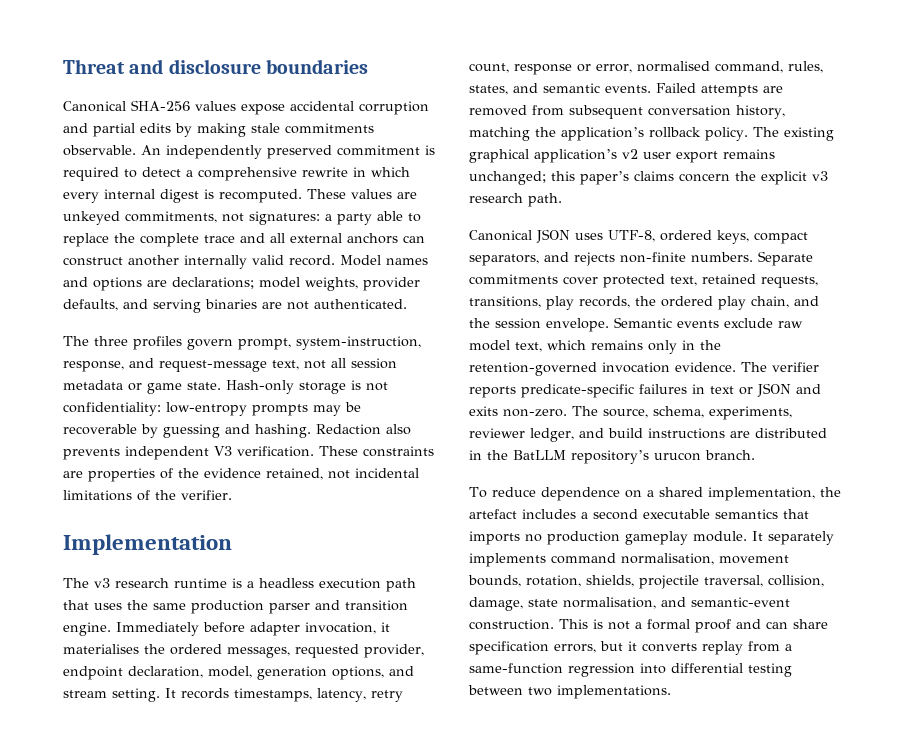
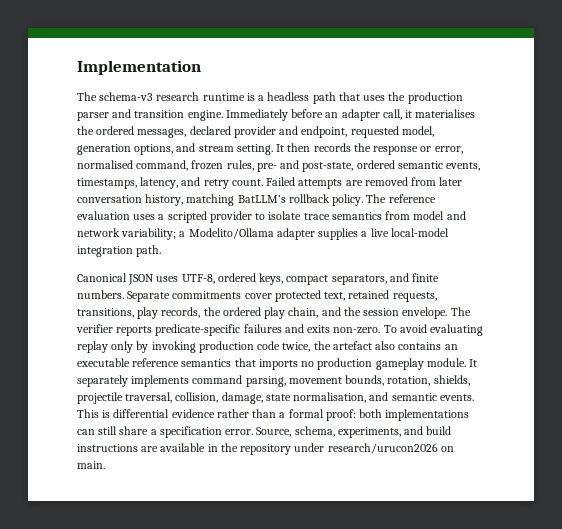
- Threat and disclosure boundaries
- Canonical SHA-256 values expose accidental corruption and partial edits by making stale commitments observable. An independently preserved commitment is required to detect a comprehensive rewrite in which every internal digest is recomputed. These values are unkeyed commitments, not signatures: a party able to replace the complete trace and all external anchors can construct another internally valid record. Model names and options are declarations; model weights, provider defaults, and serving binaries are not authenticated.
- The three profiles govern prompt, system-instruction, response, and request-message text, not all session metadata or game state. Hash-only storage is not confidentiality: low-entropy prompts may be recoverable by guessing and hashing. Redaction also prevents independent V3 verification. These constraints are properties of the evidence retained, not incidental limitations of the verifier.
- The v3 research runtime is a headless execution path that uses the same production parser and transition engine.
+ The schema-v3 research runtime is a headless path that uses the production parser and transition engine.
- Immediately before adapter invocation, it materialises the ordered messages, requested provider, endpoint declaration, model, generation options, and stream setting.
+ Immediately before an adapter call, it materialises the ordered messages, declared provider and endpoint, requested model, generation options, and stream setting.
- It records timestamps, latency, retry count, response or error, normalised command, rules, states, and semantic events.
+ It then records the response or error, normalised command, frozen rules, pre- and post-state, ordered semantic events, timestamps, latency, and retry count.
- Failed attempts are removed from subsequent conversation history, matching the application’s rollback policy.
+ Failed attempts are removed from later conversation history, matching BatLLM’s rollback policy.
- The existing graphical application’s v2 user export remains unchanged; this paper’s claims concern the explicit v3 research path.
+ The reference evaluation uses a scripted provider to isolate trace semantics from model and network variability; a Modelito/Ollama adapter supplies a live local-model integration path.
- Canonical JSON uses UTF-8, ordered keys, compact separators, and rejects non-finite numbers.
+ Canonical JSON uses UTF-8, ordered keys, compact separators, and finite numbers.
- Semantic events exclude raw model text, which remains only in the retention-governed invocation evidence.
- The verifier reports predicate-specific failures in text or JSON and exits non-zero. The source, schema, experiments, reviewer ledger, and build instructions are distributed in the BatLLM repository’s urucon branch.
- To reduce dependence on a shared implementation, the artefact includes a second executable semantics that imports no production gameplay module.
+ The verifier reports predicate-specific failures and exits non-zero. To avoid evaluating replay only by invoking production code twice, the artefact also contains an executable reference semantics that imports no production gameplay module.
- It separately implements command normalisation, movement bounds, rotation, shields, projectile traversal, collision, damage, state normalisation, and semantic-event construction. This is not a formal proof and can share specification errors, but it converts replay from a same-function regression into differential testing between two implementations.
+ It separately implements command parsing, movement bounds, rotation, shields, projectile traversal, collision, damage, state normalisation, and semantic events. This is differential evidence rather than a formal proof: both implementations can still share a specification error. Source, schema, experiments, and build instructions are available in the repository under research/urucon2026 on main.

